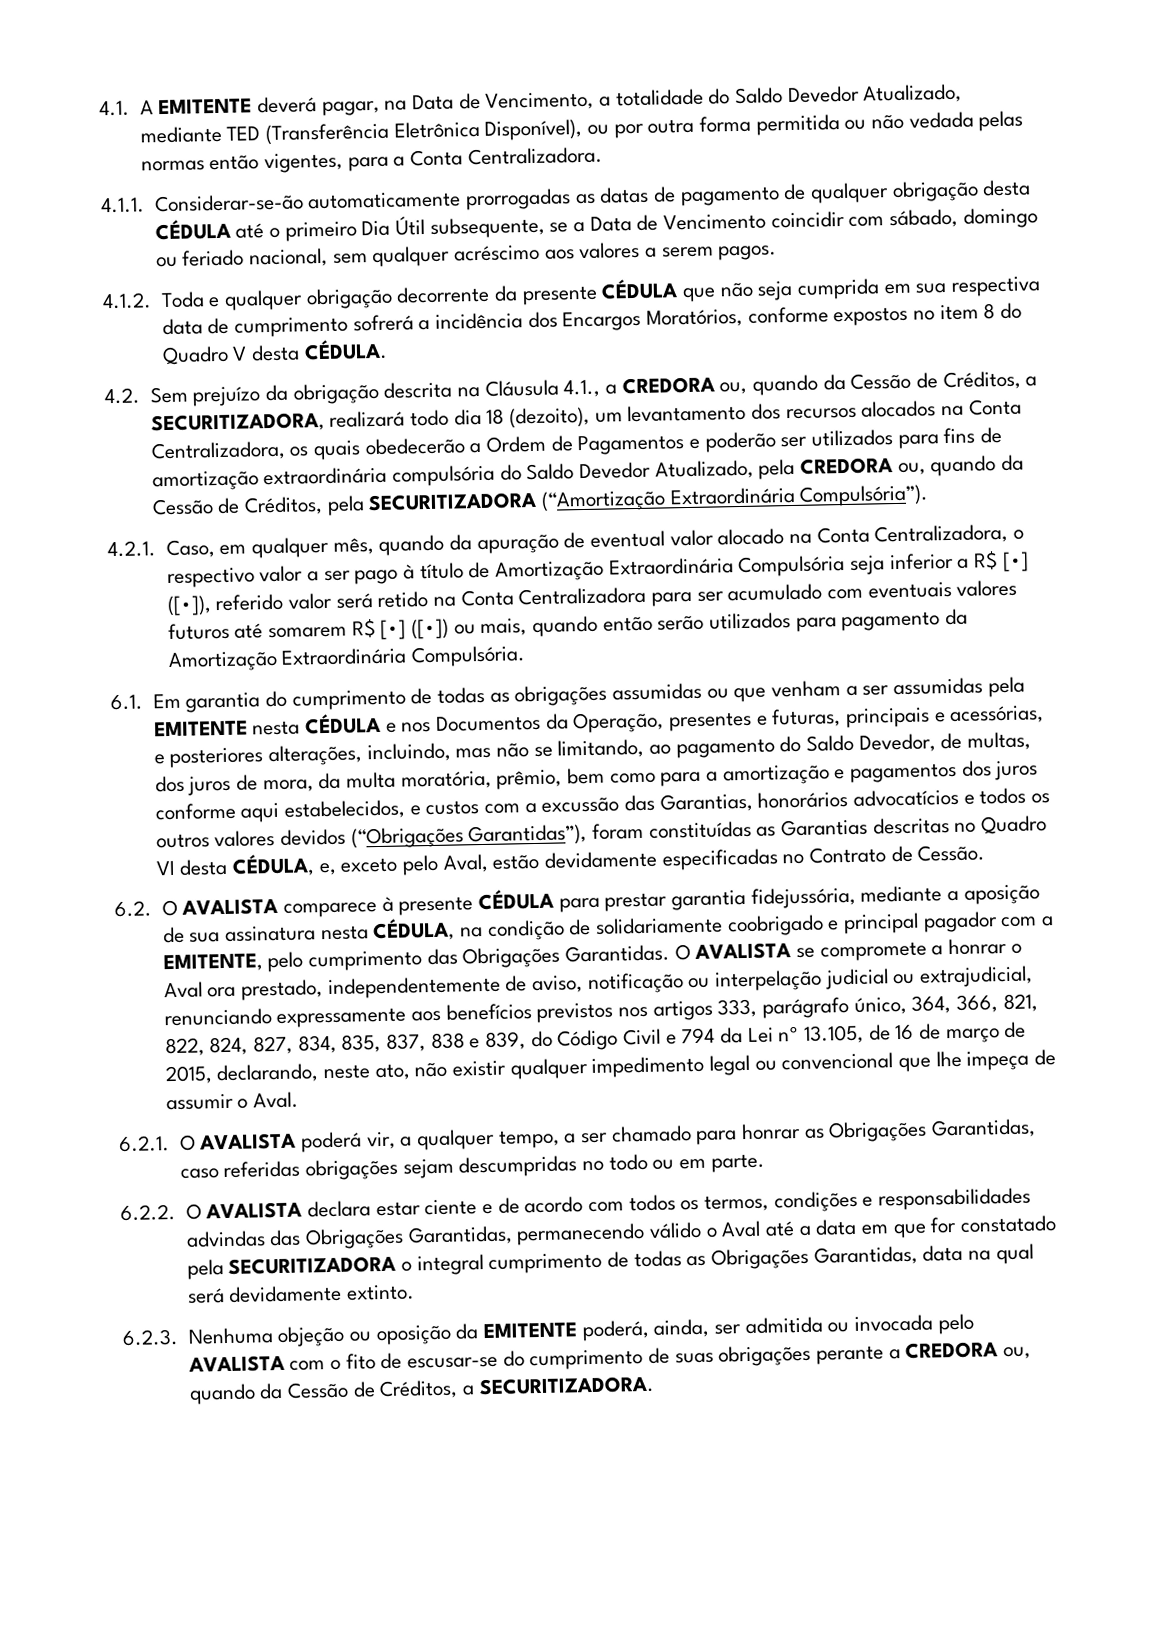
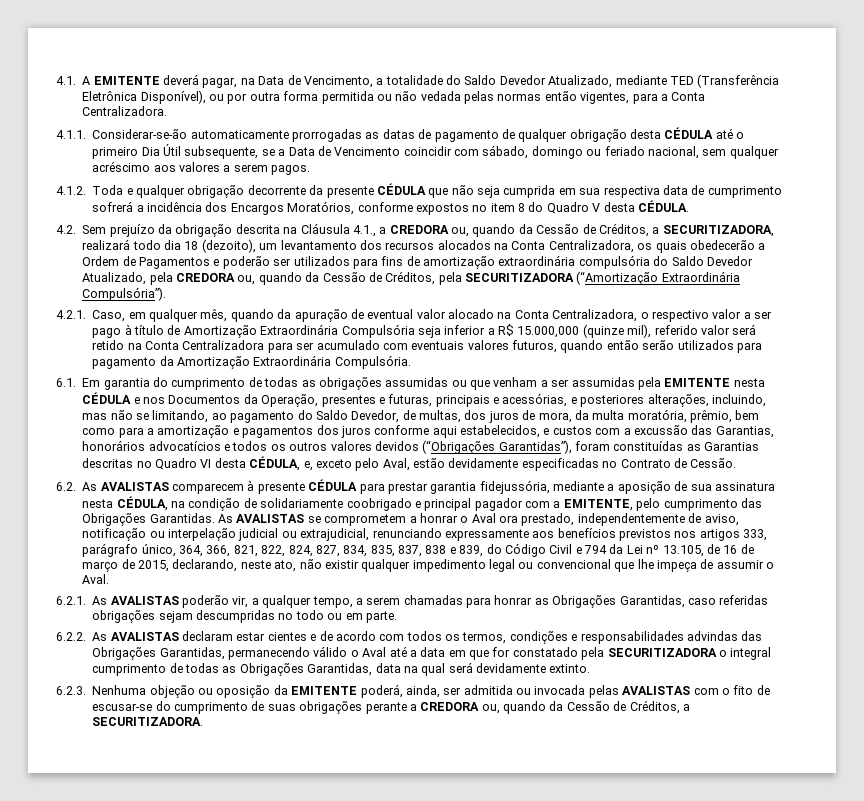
- 4.2.1. Caso, em qualquer mês, quando da apuração de eventual valor alocado na Conta Centralizadora, o respectivo valor a ser pago à título de Amortização Extraordinária Compulsória seja inferior a R$ [•] ([•]), referido valor será retido na Conta Centralizadora para ser acumulado com eventuais valores futuros até somarem R$ [•] ([•]) ou mais, quando então serão utilizados para pagamento da Amortização Extraordinária Compulsória.
+ 4.2.1. Caso, em qualquer mês, quando da apuração de eventual valor alocado na Conta Centralizadora, o respectivo valor a ser pago à título de Amortização Extraordinária Compulsória seja inferior a R$ 15.000,000 (quinze mil), referido valor será retido na Conta Centralizadora para ser acumulado com eventuais valores futuros, quando então serão utilizados para pagamento da Amortização Extraordinária Compulsória.
- 6.2. O AVALISTA comparece à presente CÉDULA para prestar garantia fidejussória, mediante a aposição de sua assinatura nesta CÉDULA, na condição de solidariamente coobrigado e principal pagador com a EMITENTE, pelo cumprimento das Obrigações Garantidas.
+ 6.2. As AVALISTAS comparecem à presente CÉDULA para prestar garantia fidejussória, mediante a aposição de sua assinatura nesta CÉDULA, na condição de solidariamente coobrigado e principal pagador com a EMITENTE, pelo cumprimento das Obrigações Garantidas.
- O AVALISTA se compromete a honrar o Aval ora prestado, independentemente de aviso, notificação ou interpelação judicial ou extrajudicial, renunciando expressamente aos benefícios previstos nos artigos 333, parágrafo único, 364, 366, 821, 822, 824, 827, 834, 835, 837, 838 e 839, do Código Civil e 794 da Lei nº 13.105, de 16 de março de 2015, declarando, neste ato, não existir qualquer impedimento legal ou convencional que lhe impeça de assumir o Aval.
+ As AVALISTAS se comprometem a honrar o Aval ora prestado, independentemente de aviso, notificação ou interpelação judicial ou extrajudicial, renunciando expressamente aos benefícios previstos nos artigos 333, parágrafo único, 364, 366, 821, 822, 824, 827, 834, 835, 837, 838 e 839, do Código Civil e 794 da Lei nº 13.105, de 16 de março de 2015, declarando, neste ato, não existir qualquer impedimento legal ou convencional que lhe impeça de assumir o Aval.
- 6.2.1. O AVALISTA poderá vir, a qualquer tempo, a ser chamado para honrar as Obrigações Garantidas, caso referidas obrigações sejam descumpridas no todo ou em parte.
+ 6.2.1. As AVALISTAS poderão vir, a qualquer tempo, a serem chamadas para honrar as Obrigações Garantidas, caso referidas obrigações sejam descumpridas no todo ou em parte.
- 6.2.2. O AVALISTA declara estar ciente e de acordo com todos os termos, condições e responsabilidades advindas das Obrigações Garantidas, permanecendo válido o Aval até a data em que for constatado pela SECURITIZADORA o integral cumprimento de todas as Obrigações Garantidas, data na qual será devidamente extinto.
+ 6.2.2. As AVALISTAS declaram estar cientes e de acordo com todos os termos, condições e responsabilidades advindas das Obrigações Garantidas, permanecendo válido o Aval até a data em que for constatado pela SECURITIZADORA o integral cumprimento de todas as Obrigações Garantidas, data na qual será devidamente extinto.
- 6.2.3. Nenhuma objeção ou oposição da EMITENTE poderá, ainda, ser admitida ou invocada pelo AVALISTA com o fito de escusar-se do cumprimento de suas obrigações perante a CREDORA ou, quando da Cessão de Créditos, a SECURITIZADORA.
+ 6.2.3. Nenhuma objeção ou oposição da EMITENTE poderá, ainda, ser admitida ou invocada pelas AVALISTAS com o fito de escusar-se do cumprimento de suas obrigações perante a CREDORA ou, quando da Cessão de Créditos, a SECURITIZADORA.

